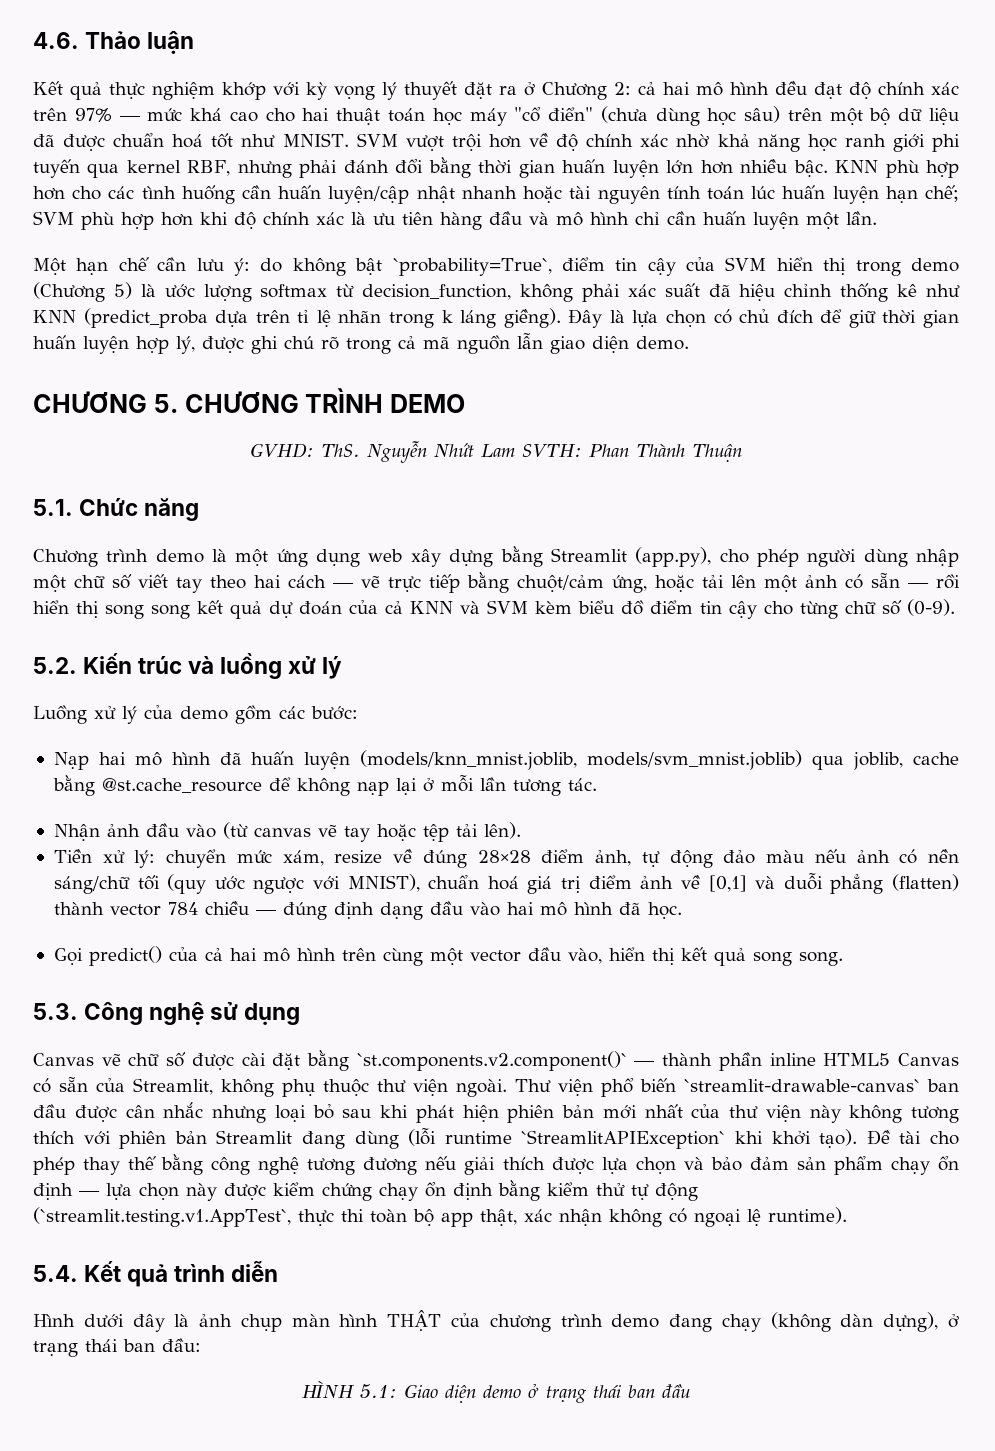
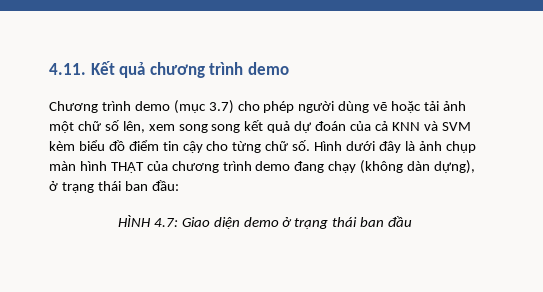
- 4.6. Thảo luận
- Kết quả thực nghiệm khớp với kỳ vọng lý thuyết đặt ra ở Chương 2: cả hai mô hình đều đạt độ chính xác trên 97% — mức khá cao cho hai thuật toán học máy "cổ điển" (chưa dùng học sâu) trên một bộ dữ liệu đã được chuẩn hoá tốt như MNIST. SVM vượt trội hơn về độ chính xác nhờ khả năng học ranh giới phi tuyến qua kernel RBF, nhưng phải đánh đổi bằng thời gian huấn luyện lớn hơn nhiều bậc. KNN phù hợp hơn cho các tình huống cần huấn luyện/cập nhật nhanh hoặc tài nguyên tính toán lúc huấn luyện hạn chế; SVM phù hợp hơn khi độ chính xác là ưu tiên hàng đầu và mô hình chỉ cần huấn luyện một lần.
- Một hạn chế cần lưu ý: do không bật `probability=True`, điểm tin cậy của SVM hiển thị trong demo (Chương 5) là ước lượng softmax từ decision_function, không phải xác suất đã hiệu chỉnh thống kê như KNN (predict_proba dựa trên tỉ lệ nhãn trong k láng giềng). Đây là lựa chọn có chủ đích để giữ thời gian huấn luyện hợp lý, được ghi chú rõ trong cả mã nguồn lẫn giao diện demo.
- CHƯƠNG 5. CHƯƠNG TRÌNH DEMO
- GVHD: ThS. Nguyễn Nhứt Lam SVTH: Phan Thành Thuận
- 5.1. Chức năng
- Chương trình demo là một ứng dụng web xây dựng bằng Streamlit (app.py), cho phép người dùng nhập một chữ số viết tay theo hai cách — vẽ trực tiếp bằng chuột/cảm ứng, hoặc tải lên một ảnh có sẵn — rồi hiển thị song song kết quả dự đoán của cả KNN và SVM kèm biểu đồ điểm tin cậy cho từng chữ số (0-9).
- 5.2. Kiến trúc và luồng xử lý
- Luồng xử lý của demo gồm các bước:
- Nạp hai mô hình đã huấn luyện (models/knn_mnist.joblib, models/svm_mnist.joblib) qua joblib, cache bằng @st.cache_resource để không nạp lại ở mỗi lần tương tác.
- Nhận ảnh đầu vào (từ canvas vẽ tay hoặc tệp tải lên).
- Tiền xử lý: chuyển mức xám, resize về đúng 28×28 điểm ảnh, tự động đảo màu nếu ảnh có nền sáng/chữ tối (quy ước ngược với MNIST), chuẩn hoá giá trị điểm ảnh về [0,1] và duỗi phẳng (flatten) thành vector 784 chiều — đúng định dạng đầu vào hai mô hình đã học.
- Gọi predict() của cả hai mô hình trên cùng một vector đầu vào, hiển thị kết quả song song.
- 5.3. Công nghệ sử dụng
- Canvas vẽ chữ số được cài đặt bằng `st.components.v2.component()` — thành phần inline HTML5 Canvas có sẵn của Streamlit, không phụ thuộc thư viện ngoài. Thư viện phổ biến `streamlit-drawable-canvas` ban đầu được cân nhắc nhưng loại bỏ sau khi phát hiện phiên bản mới nhất của thư viện này không tương thích với phiên bản Streamlit đang dùng (lỗi runtime `StreamlitAPIException` khi khởi tạo). Đề tài cho phép thay thế bằng công nghệ tương đương nếu giải thích được lựa chọn và bảo đảm sản phẩm chạy ổn định — lựa chọn này được kiểm chứng chạy ổn định bằng kiểm thử tự động (`streamlit.testing.v1.AppTest`, thực thi toàn bộ app thật, xác nhận không có ngoại lệ runtime).
- 5.4. Kết quả trình diễn
- Hình dưới đây là ảnh chụp màn hình THẬT của chương trình demo đang chạy (không dàn dựng), ở trạng thái ban đầu:
+ 4.11. Kết quả chương trình demo
+ Chương trình demo (mục 3.7) cho phép người dùng vẽ hoặc tải ảnh một chữ số lên, xem song song kết quả dự đoán của cả KNN và SVM kèm biểu đồ điểm tin cậy cho từng chữ số. Hình dưới đây là ảnh chụp màn hình THẬT của chương trình demo đang chạy (không dàn dựng), ở trạng thái ban đầu:
- HÌNH 5.1: Giao diện demo ở trạng thái ban đầu
+ HÌNH 4.7: Giao diện demo ở trạng thái ban đầu

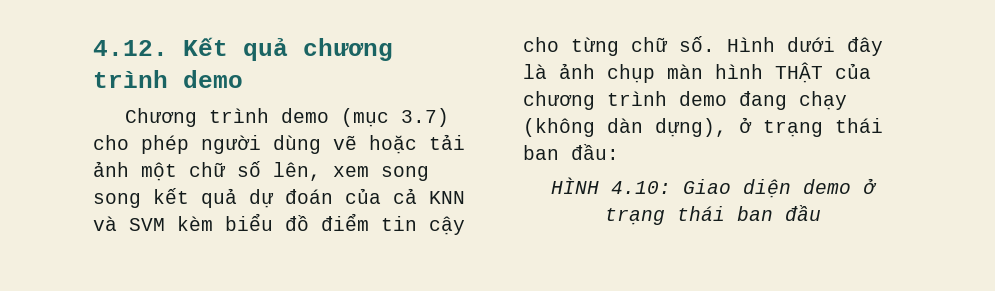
- 4.11. Kết quả chương trình demo
+ 4.12. Kết quả chương trình demo
- HÌNH 4.7: Giao diện demo ở trạng thái ban đầu
+ HÌNH 4.10: Giao diện demo ở trạng thái ban đầu

